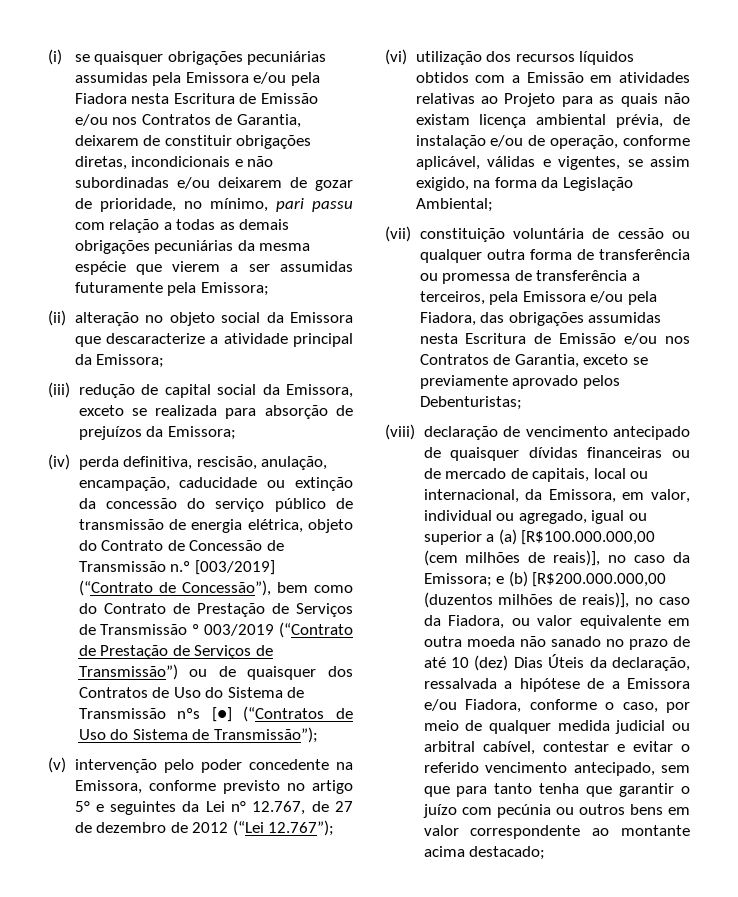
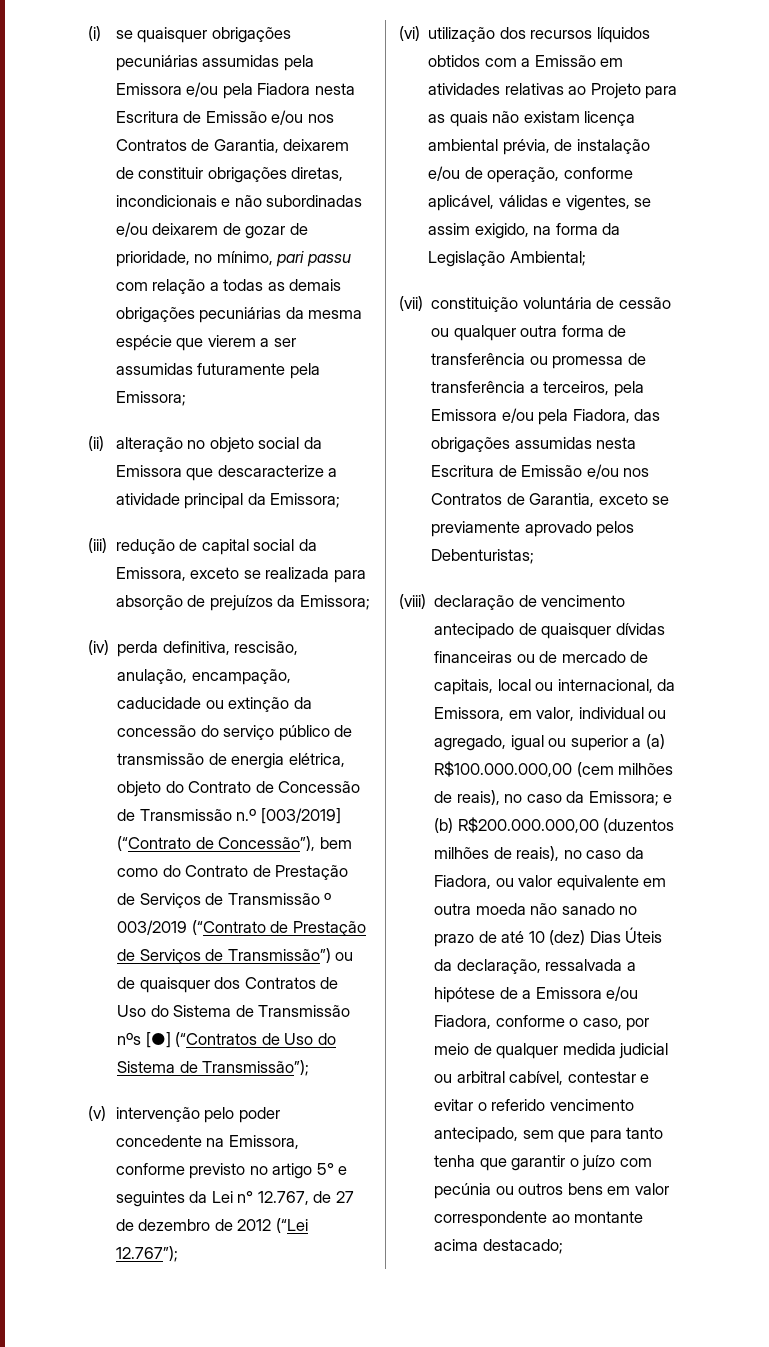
- (viii) declaração de vencimento antecipado de quaisquer dívidas financeiras ou de mercado de capitais, local ou internacional, da Emissora, em valor, individual ou agregado, igual ou superior a (a) [R$100.000.000,00 (cem milhões de reais)], no caso da Emissora;
+ (viii) declaração de vencimento antecipado de quaisquer dívidas financeiras ou de mercado de capitais, local ou internacional, da Emissora, em valor, individual ou agregado, igual ou superior a (a) R$100.000.000,00 (cem milhões de reais), no caso da Emissora;
- e (b) [R$200.000.000,00 (duzentos milhões de reais)], no caso da Fiadora, ou valor equivalente em outra moeda não sanado no prazo de até 10 (dez) Dias Úteis da declaração, ressalvada a hipótese de a Emissora e/ou Fiadora, conforme o caso, por meio de qualquer medida judicial ou arbitral cabível, contestar e evitar o referido vencimento antecipado, sem que para tanto tenha que garantir o juízo com pecúnia ou outros bens em valor correspondente ao montante acima destacado;
+ e (b) R$200.000.000,00 (duzentos milhões de reais), no caso da Fiadora, ou valor equivalente em outra moeda não sanado no prazo de até 10 (dez) Dias Úteis da declaração, ressalvada a hipótese de a Emissora e/ou Fiadora, conforme o caso, por meio de qualquer medida judicial ou arbitral cabível, contestar e evitar o referido vencimento antecipado, sem que para tanto tenha que garantir o juízo com pecúnia ou outros bens em valor correspondente ao montante acima destacado;

